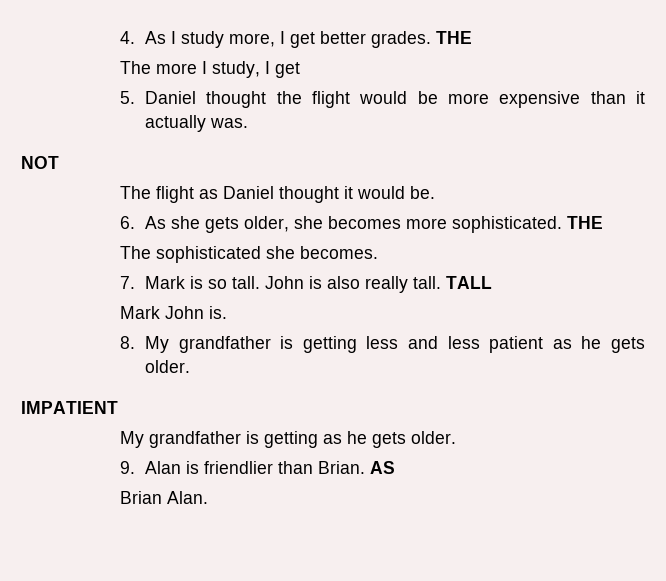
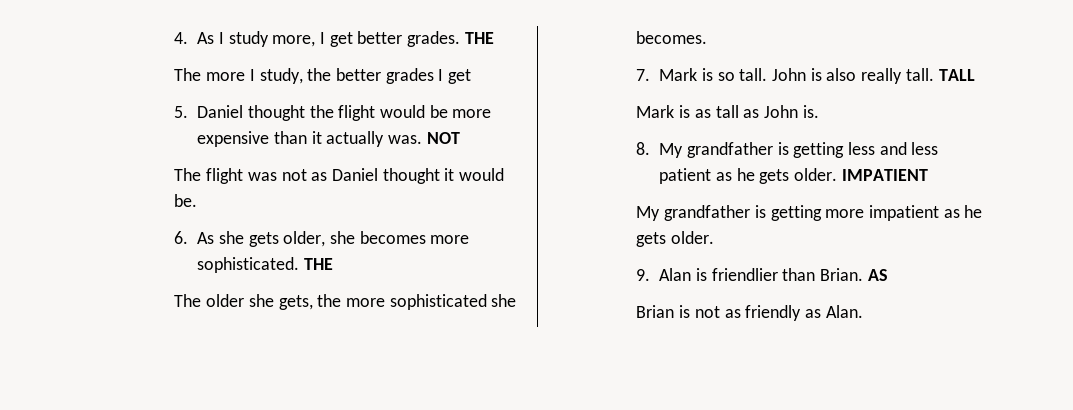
- The more I study, I get
+ The more I study, the better grades I get
- 5. Daniel thought the flight would be more expensive than it actually was.
- NOT
+ 5. Daniel thought the flight would be more expensive than it actually was. NOT
- The flight as Daniel thought it would be.
+ The flight was not as Daniel thought it would be.
- The sophisticated she becomes.
+ The older she gets, the more sophisticated she becomes.
- Mark John is.
+ Mark is as tall as John is.
- 8. My grandfather is getting less and less patient as he gets older.
- IMPATIENT
+ 8. My grandfather is getting less and less patient as he gets older. IMPATIENT
- My grandfather is getting as he gets older.
+ My grandfather is getting more impatient as he gets older.
- Brian Alan.
+ Brian is not as friendly as Alan.

